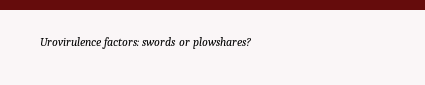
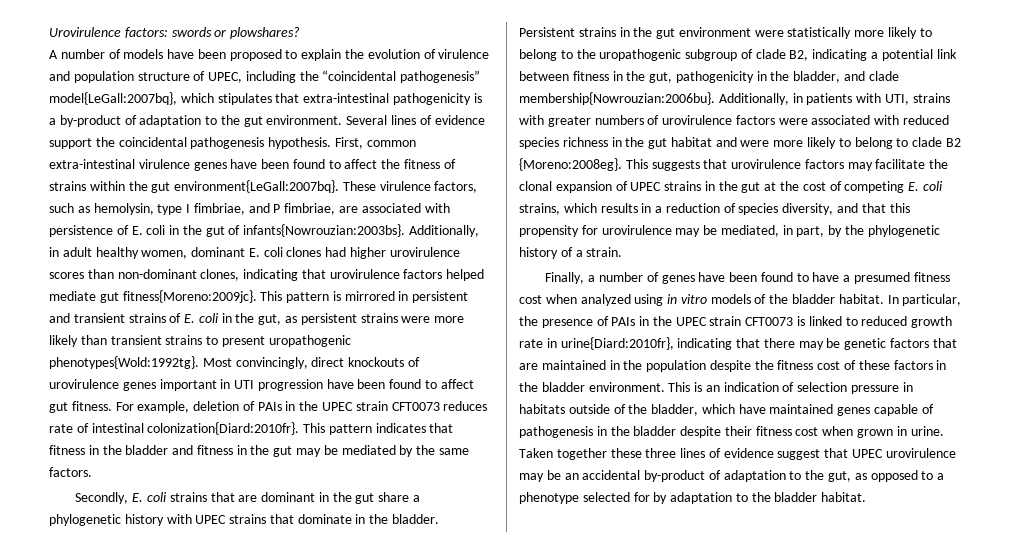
+ A number of models have been proposed to explain the evolution of virulence and population structure of UPEC, including the “coincidental pathogenesis” model{LeGall:2007bq}, which stipulates that extra-intestinal pathogenicity is a by-product of adaptation to the gut environment. Several lines of evidence support the coincidental pathogenesis hypothesis. First, common extra-intestinal virulence genes have been found to affect the fitness of strains within the gut environment{LeGall:2007bq}. These virulence factors, such as hemolysin, type I fimbriae, and P fimbriae, are associated with persistence of E. coli in the gut of infants{Nowrouzian:2003bs}. Additionally, in adult healthy women, dominant E. coli clones had higher urovirulence scores than non-dominant clones, indicating that urovirulence factors helped mediate gut fitness{Moreno:2009jc}. This pattern is mirrored in persistent and transient strains of E. coli in the gut, as persistent strains were more likely than transient strains to present uropathogenic phenotypes{Wold:1992tg}. Most convincingly, direct knockouts of urovirulence genes important in UTI progression have been found to affect gut fitness. For example, deletion of PAIs in the UPEC strain CFT0073 reduces rate of intestinal colonization{Diard:2010fr}. This pattern indicates that fitness in the bladder and fitness in the gut may be mediated by the same factors.
+ Secondly, E. coli strains that are dominant in the gut share a phylogenetic history with UPEC strains that dominate in the bladder. Persistent strains in the gut environment were statistically more likely to belong to the uropathogenic subgroup of clade B2, indicating a potential link between fitness in the gut, pathogenicity in the bladder, and clade membership{Nowrouzian:2006bu}. Additionally, in patients with UTI, strains with greater numbers of urovirulence factors were associated with reduced species richness in the gut habitat and were more likely to belong to clade B2 {Moreno:2008eg}. This suggests that urovirulence factors may facilitate the clonal expansion of UPEC strains in the gut at the cost of competing E. coli strains, which results in a reduction of species diversity, and that this propensity for urovirulence may be mediated, in part, by the phylogenetic history of a strain.
+ Finally, a number of genes have been found to have a presumed fitness cost when analyzed using in vitro models of the bladder habitat. In particular, the presence of PAIs in the UPEC strain CFT0073 is linked to reduced growth rate in urine{Diard:2010fr}, indicating that there may be genetic factors that are maintained in the population despite the fitness cost of these factors in the bladder environment. This is an indication of selection pressure in habitats outside of the bladder, which have maintained genes capable of pathogenesis in the bladder despite their fitness cost when grown in urine. Taken together these three lines of evidence suggest that UPEC urovirulence may be an accidental by-product of adaptation to the gut, as opposed to a phenotype selected for by adaptation to the bladder habitat.

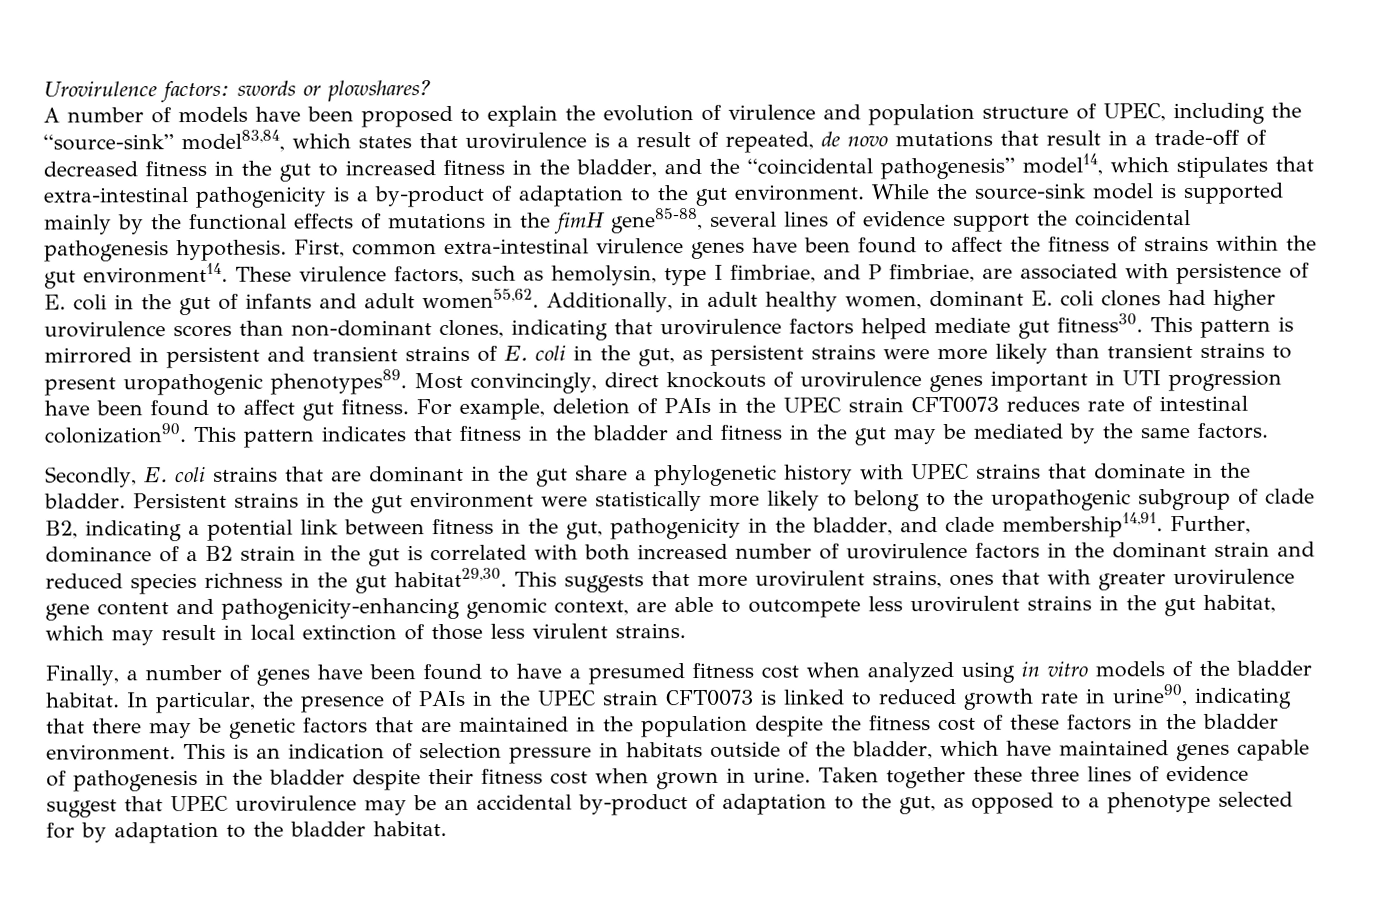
- A number of models have been proposed to explain the evolution of virulence and population structure of UPEC, including the “coincidental pathogenesis” model{LeGall:2007bq}, which stipulates that extra-intestinal pathogenicity is a by-product of adaptation to the gut environment.
+ A number of models have been proposed to explain the evolution of virulence and population structure of UPEC, including the “source-sink” model83,84, which states that urovirulence is a result of repeated, de novo mutations that result in a trade-off of decreased fitness in the gut to increased fitness in the bladder, and the “coincidental pathogenesis” model14, which stipulates that extra-intestinal pathogenicity is a by-product of adaptation to the gut environment.
- Several lines of evidence support the coincidental pathogenesis hypothesis.
+ While the source-sink model is supported mainly by the functional effects of mutations in the fimH gene85-88, several lines of evidence support the coincidental pathogenesis hypothesis.
- First, common extra-intestinal virulence genes have been found to affect the fitness of strains within the gut environment{LeGall:2007bq}.
+ First, common extra-intestinal virulence genes have been found to affect the fitness of strains within the gut environment14.
- These virulence factors, such as hemolysin, type I fimbriae, and P fimbriae, are associated with persistence of E. coli in the gut of infants{Nowrouzian:2003bs}.
+ These virulence factors, such as hemolysin, type I fimbriae, and P fimbriae, are associated with persistence of E. coli in the gut of infants and adult women55,62.
- Additionally, in adult healthy women, dominant E. coli clones had higher urovirulence scores than non-dominant clones, indicating that urovirulence factors helped mediate gut fitness{Moreno:2009jc}.
+ Additionally, in adult healthy women, dominant E. coli clones had higher urovirulence scores than non-dominant clones, indicating that urovirulence factors helped mediate gut fitness30.
- This pattern is mirrored in persistent and transient strains of E. coli in the gut, as persistent strains were more likely than transient strains to present uropathogenic phenotypes{Wold:1992tg}.
+ This pattern is mirrored in persistent and transient strains of E. coli in the gut, as persistent strains were more likely than transient strains to present uropathogenic phenotypes89.
- For example, deletion of PAIs in the UPEC strain CFT0073 reduces rate of intestinal colonization{Diard:2010fr}.
+ For example, deletion of PAIs in the UPEC strain CFT0073 reduces rate of intestinal colonization90.
- Persistent strains in the gut environment were statistically more likely to belong to the uropathogenic subgroup of clade B2, indicating a potential link between fitness in the gut, pathogenicity in the bladder, and clade membership{Nowrouzian:2006bu}. Additionally, in patients with UTI, strains with greater numbers of urovirulence factors were associated with reduced species richness in the gut habitat and were more likely to belong to clade B2 {Moreno:2008eg}. This suggests that urovirulence factors may facilitate the clonal expansion of UPEC strains in the gut at the cost of competing E. coli strains, which results in a reduction of species diversity, and that this propensity for urovirulence may be mediated, in part, by the phylogenetic history of a strain.
+ Persistent strains in the gut environment were statistically more likely to belong to the uropathogenic subgroup of clade B2, indicating a potential link between fitness in the gut, pathogenicity in the bladder, and clade membership14,91. Further, dominance of a B2 strain in the gut is correlated with both increased number of urovirulence factors in the dominant strain and reduced species richness in the gut habitat29,30. This suggests that more urovirulent strains, ones that with greater urovirulence gene content and pathogenicity-enhancing genomic context, are able to outcompete less urovirulent strains in the gut habitat, which may result in local extinction of those less virulent strains.
- In particular, the presence of PAIs in the UPEC strain CFT0073 is linked to reduced growth rate in urine{Diard:2010fr}, indicating that there may be genetic factors that are maintained in the population despite the fitness cost of these factors in the bladder environment.
+ In particular, the presence of PAIs in the UPEC strain CFT0073 is linked to reduced growth rate in urine90, indicating that there may be genetic factors that are maintained in the population despite the fitness cost of these factors in the bladder environment.

